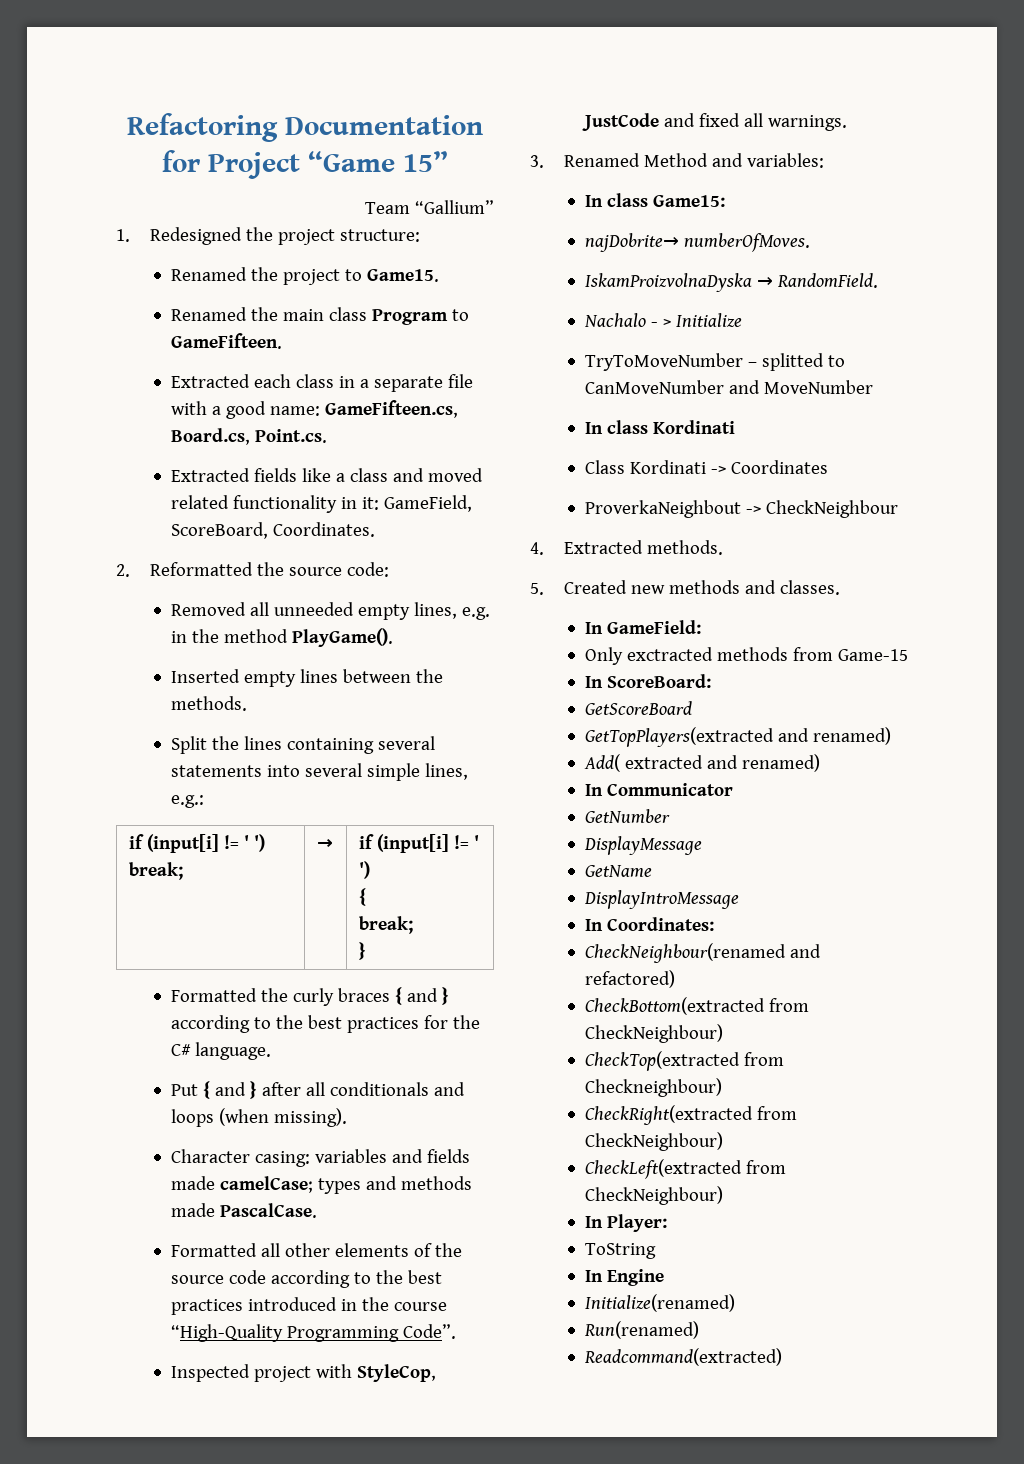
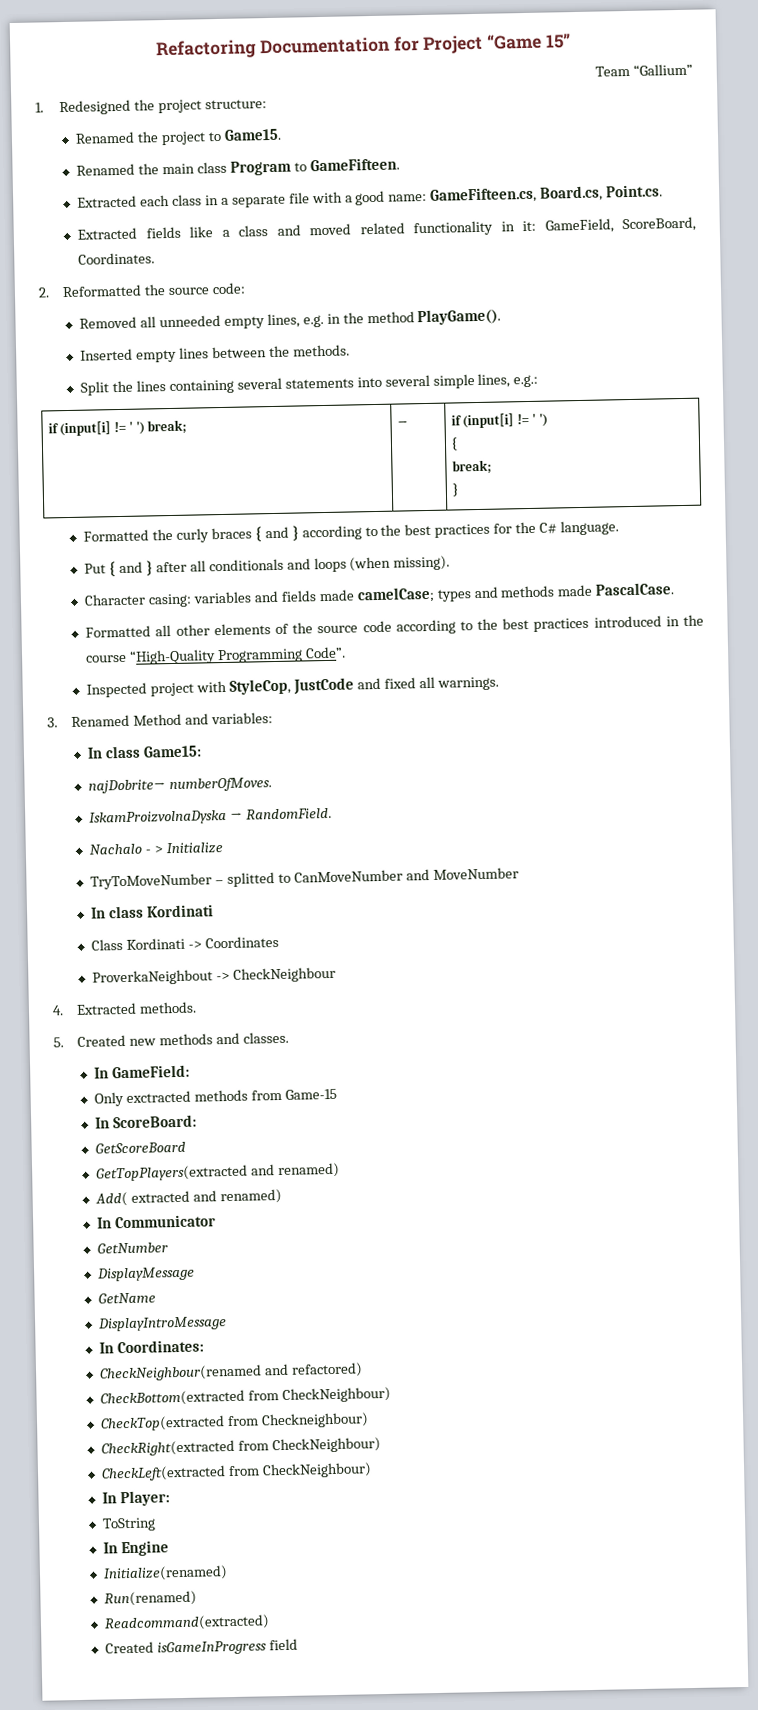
+ Created isGameInProgress field

